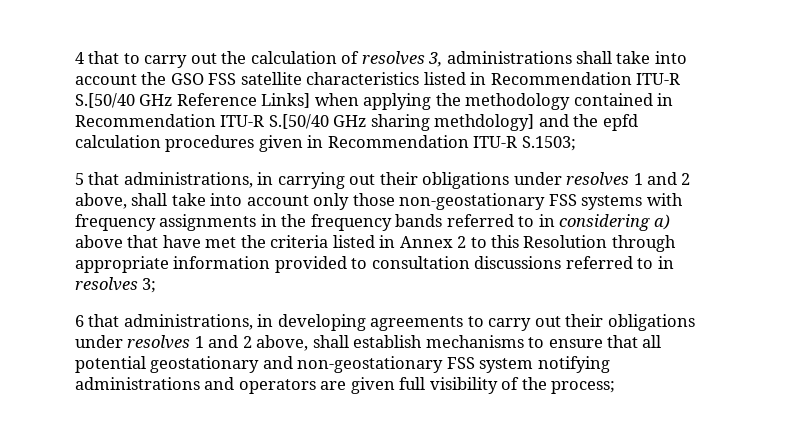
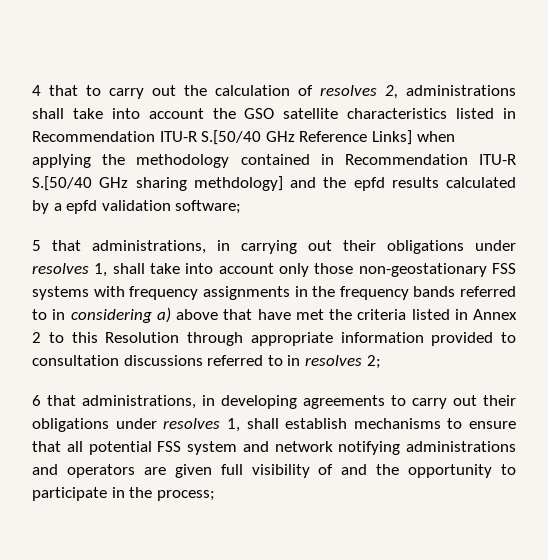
- 4 that to carry out the calculation of resolves 3, administrations shall take into account the GSO FSS satellite characteristics listed in Recommendation ITU-R S.[50/40 GHz Reference Links] when applying the methodology contained in Recommendation ITU-R S.[50/40 GHz sharing methdology] and the epfd calculation procedures given in Recommendation ITU-R S.1503;
+ 4 that to carry out the calculation of resolves 2, administrations shall take into account the GSO satellite characteristics listed in Recommendation ITU-R S.[50/40 GHz Reference Links] when applying the methodology contained in Recommendation ITU-R S.[50/40 GHz sharing methdology] and the epfd results calculated by a epfd validation software;
- 5 that administrations, in carrying out their obligations under resolves 1 and 2 above, shall take into account only those non-geostationary FSS systems with frequency assignments in the frequency bands referred to in considering a) above that have met the criteria listed in Annex 2 to this Resolution through appropriate information provided to consultation discussions referred to in resolves 3;
+ 5 that administrations, in carrying out their obligations under resolves 1, shall take into account only those non-geostationary FSS systems with frequency assignments in the frequency bands referred to in considering a) above that have met the criteria listed in Annex 2 to this Resolution through appropriate information provided to consultation discussions referred to in resolves 2;
- 6 that administrations, in developing agreements to carry out their obligations under resolves 1 and 2 above, shall establish mechanisms to ensure that all potential geostationary and non-geostationary FSS system notifying administrations and operators are given full visibility of the process;
+ 6 that administrations, in developing agreements to carry out their obligations under resolves 1, shall establish mechanisms to ensure that all potential FSS system and network notifying administrations and operators are given full visibility of and the opportunity to participate in the process;

